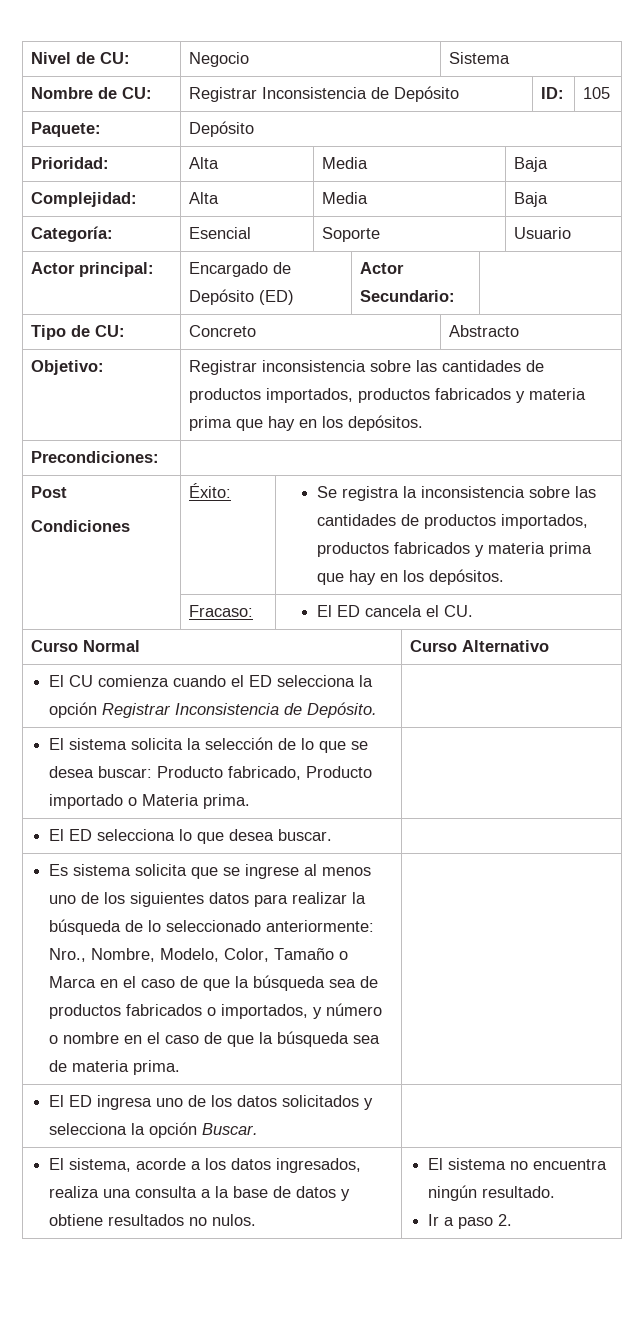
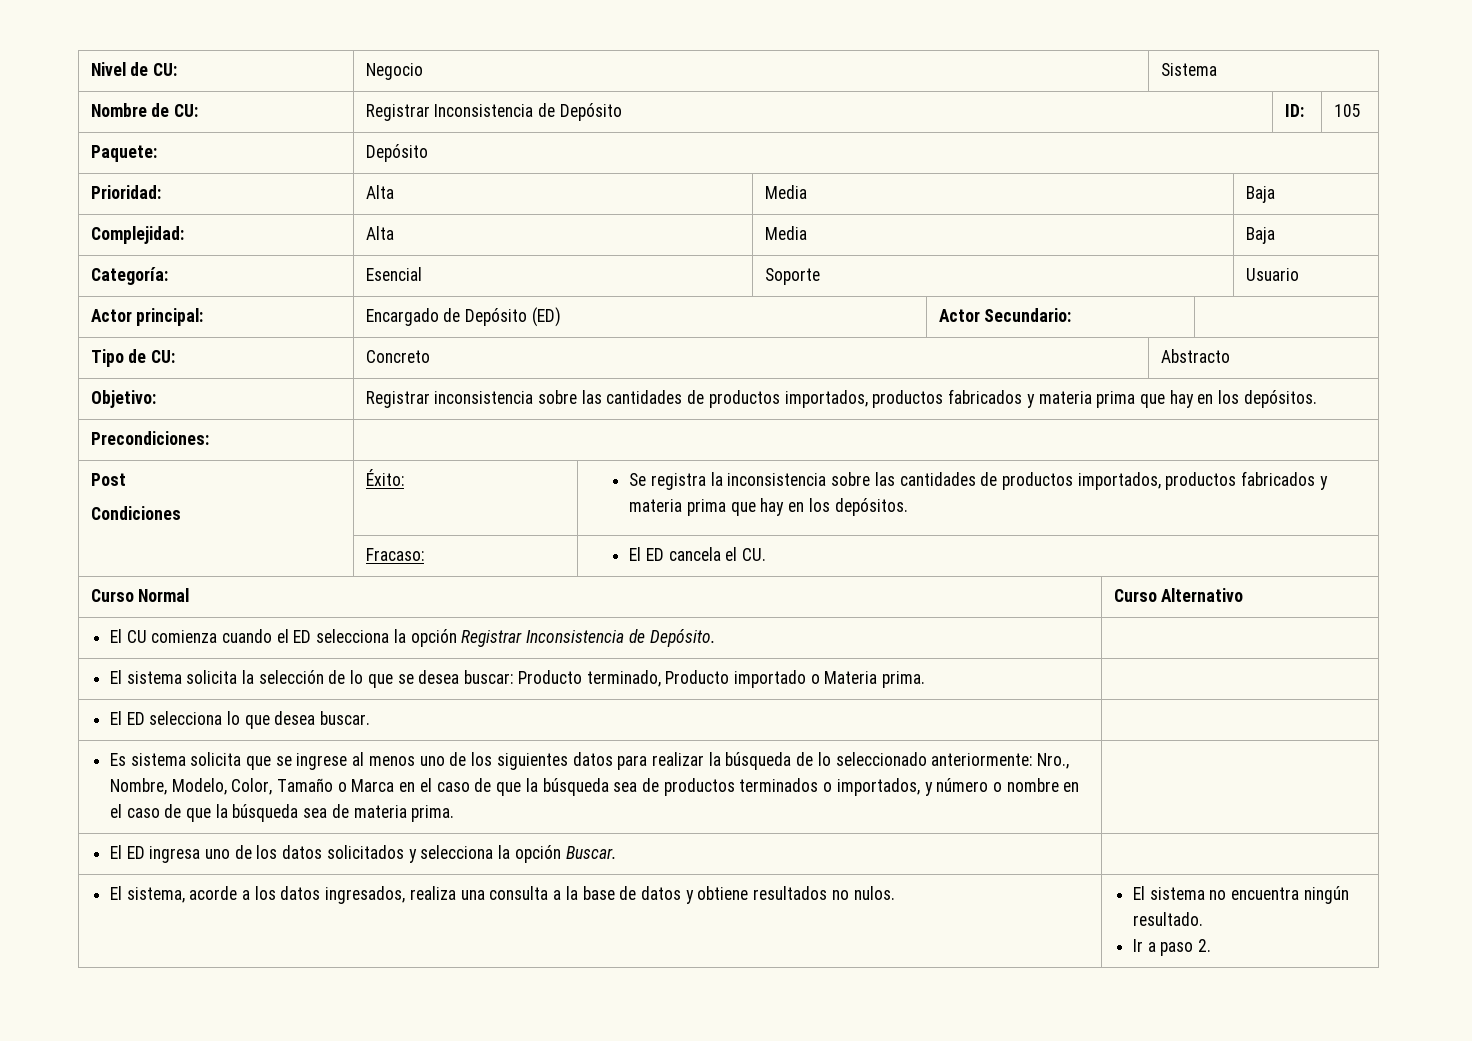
- El sistema solicita la selección de lo que se desea buscar: Producto fabricado, Producto importado o Materia prima. |
+ El sistema solicita la selección de lo que se desea buscar: Producto terminado, Producto importado o Materia prima. |
- Es sistema solicita que se ingrese al menos uno de los siguientes datos para realizar la búsqueda de lo seleccionado anteriormente: Nro., Nombre, Modelo, Color, Tamaño o Marca en el caso de que la búsqueda sea de productos fabricados o importados, y número o nombre en el caso de que la búsqueda sea de materia prima.
+ Es sistema solicita que se ingrese al menos uno de los siguientes datos para realizar la búsqueda de lo seleccionado anteriormente: Nro., Nombre, Modelo, Color, Tamaño o Marca en el caso de que la búsqueda sea de productos terminados o importados, y número o nombre en el caso de que la búsqueda sea de materia prima.

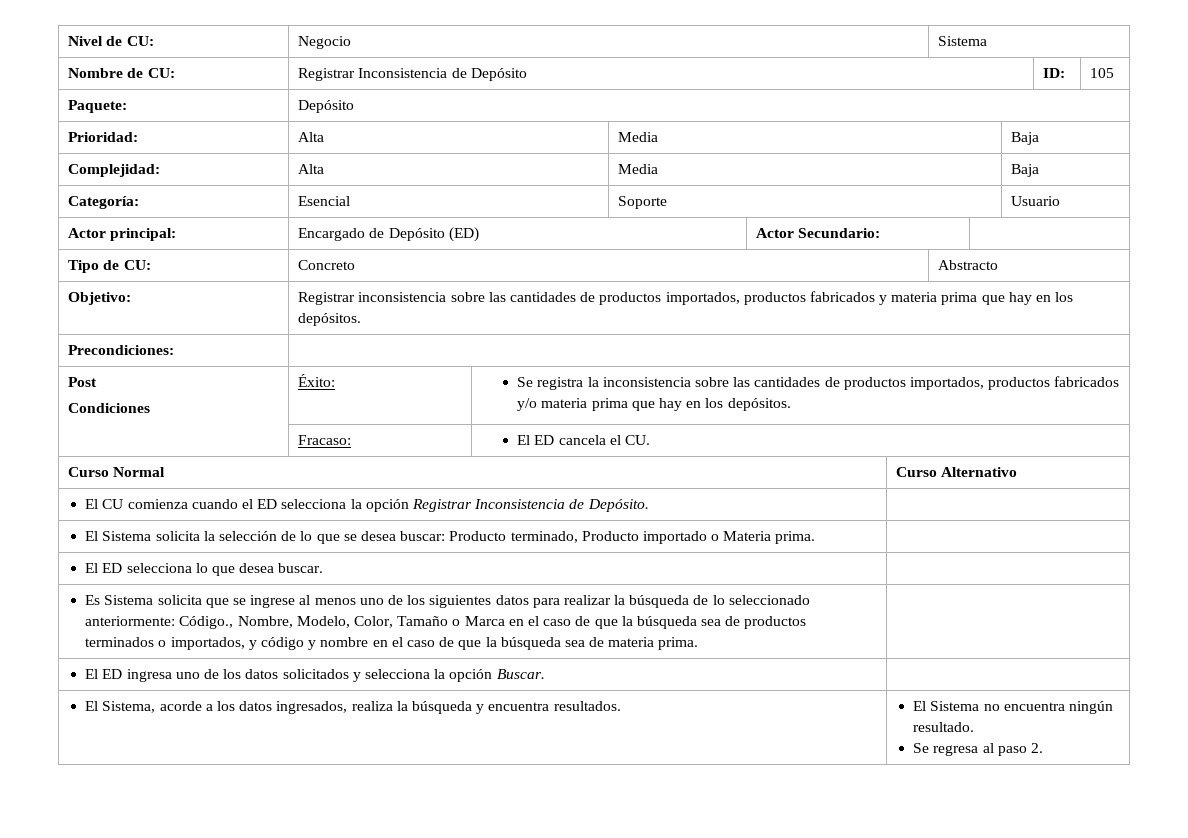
  Post
- Condiciones | Éxito: | Se registra la inconsistencia sobre las cantidades de productos importados, productos fabricados y materia prima que hay en los depósitos.
+ Condiciones | Éxito: | Se registra la inconsistencia sobre las cantidades de productos importados, productos fabricados y/o materia prima que hay en los depósitos.
- El sistema solicita la selección de lo que se desea buscar: Producto terminado, Producto importado o Materia prima. |
+ El Sistema solicita la selección de lo que se desea buscar: Producto terminado, Producto importado o Materia prima. |
- Es sistema solicita que se ingrese al menos uno de los siguientes datos para realizar la búsqueda de lo seleccionado anteriormente: Nro., Nombre, Modelo, Color, Tamaño o Marca en el caso de que la búsqueda sea de productos terminados o importados, y número o nombre en el caso de que la búsqueda sea de materia prima.
+ Es Sistema solicita que se ingrese al menos uno de los siguientes datos para realizar la búsqueda de lo seleccionado anteriormente: Código., Nombre, Modelo, Color, Tamaño o Marca en el caso de que la búsqueda sea de productos terminados o importados, y código y nombre en el caso de que la búsqueda sea de materia prima.
- El sistema, acorde a los datos ingresados, realiza una consulta a la base de datos y obtiene resultados no nulos. | El sistema no encuentra ningún resultado.
- Ir a paso 2.
+ El Sistema, acorde a los datos ingresados, realiza la búsqueda y encuentra resultados. | El Sistema no encuentra ningún resultado.
+ Se regresa al paso 2.

